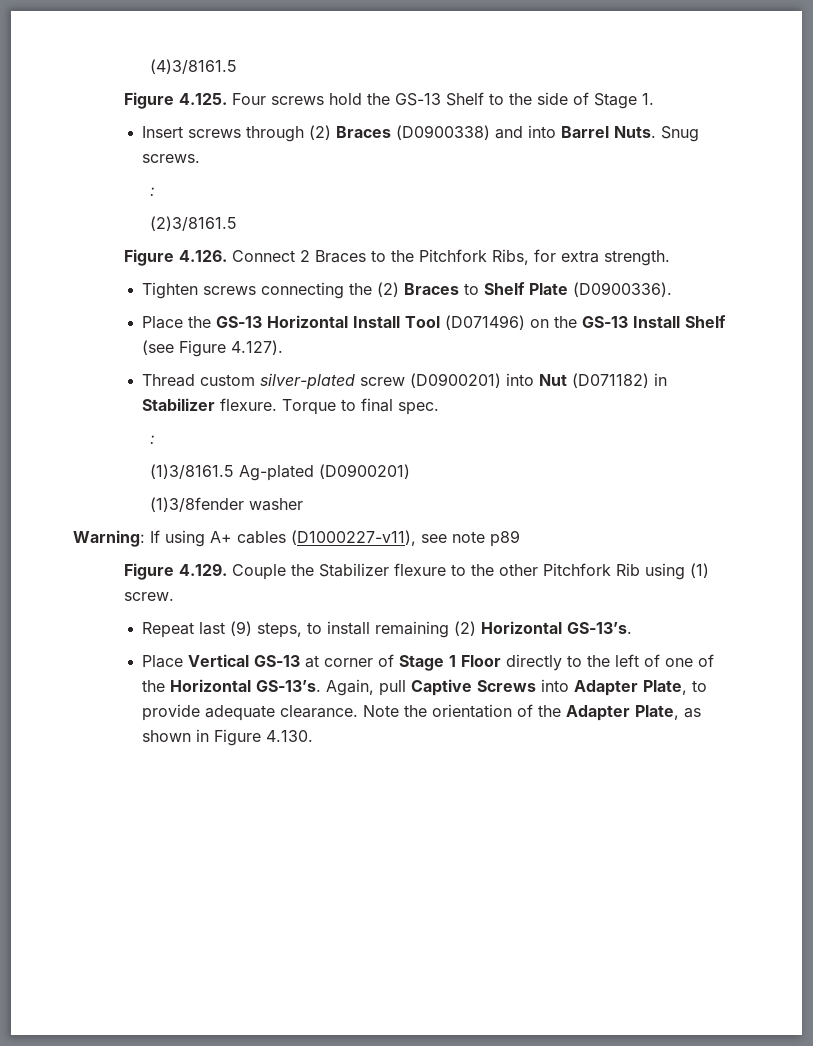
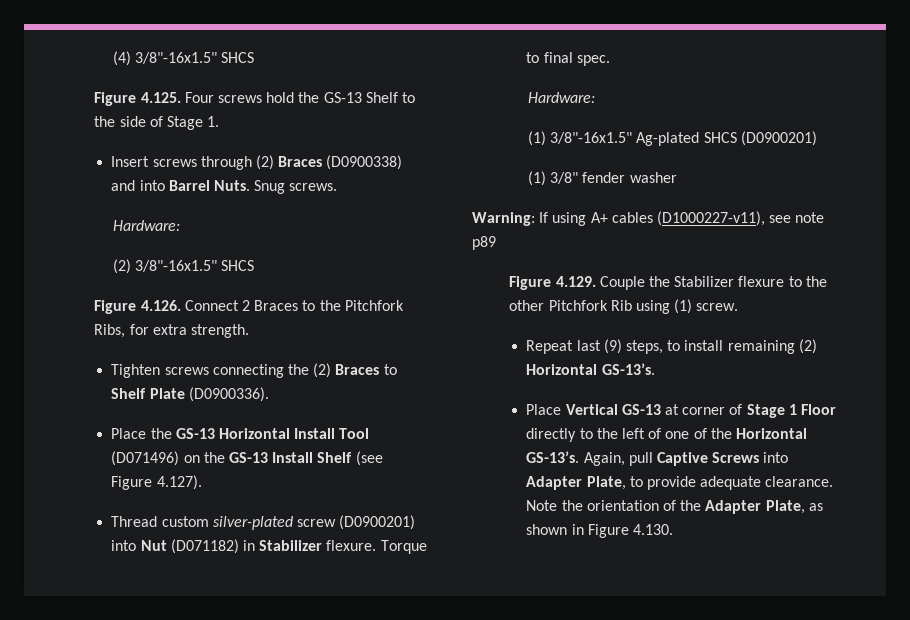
- (4)3/8161.5
+ (4) 3/8"-16x1.5" SHCS
  Snug screws.
- :
- (2)3/8161.5
+ Hardware:
+ (2) 3/8"-16x1.5" SHCS
  Torque to final spec.
- :
- (1)3/8161.5 Ag-plated (D0900201)
- (1)3/8fender washer
+ Hardware:
+ (1) 3/8"-16x1.5" Ag-plated SHCS (D0900201)
+ (1) 3/8" fender washer

